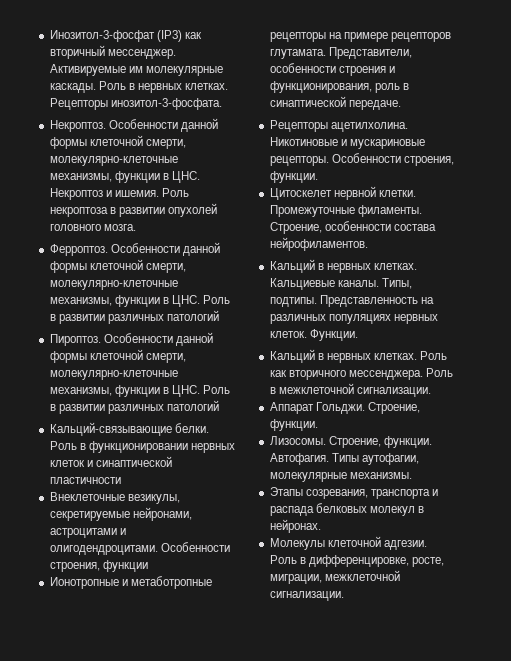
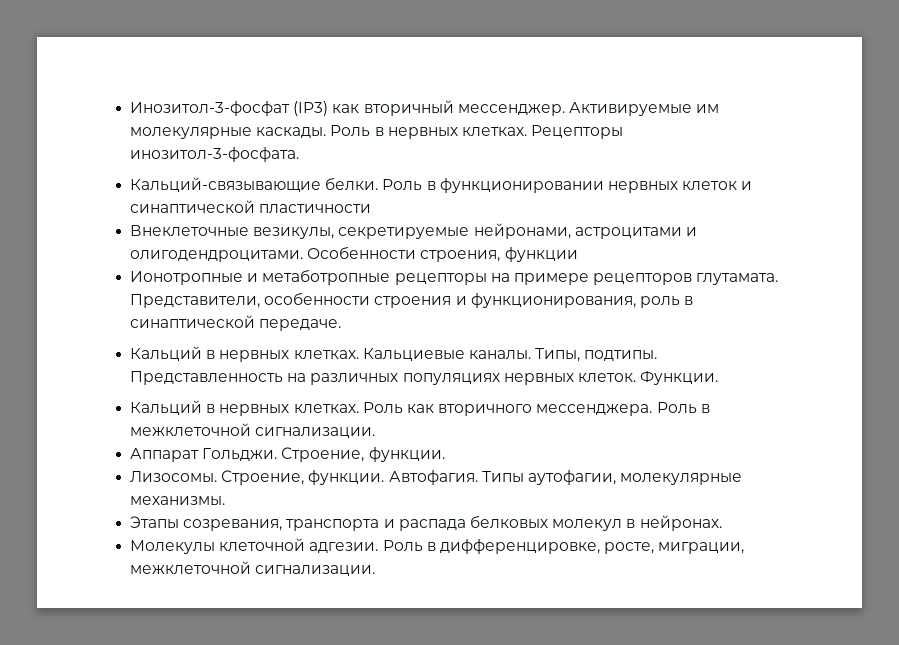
- Некроптоз. Особенности данной формы клеточной смерти, молекулярно-клеточные механизмы, функции в ЦНС. Некроптоз и ишемия. Роль некроптоза в развитии опухолей головного мозга.
- Ферроптоз. Особенности данной формы клеточной смерти, молекулярно-клеточные механизмы, функции в ЦНС. Роль в развитии различных патологий
- Пироптоз. Особенности данной формы клеточной смерти, молекулярно-клеточные механизмы, функции в ЦНС. Роль в развитии различных патологий
- Рецепторы ацетилхолина. Никотиновые и мускариновые рецепторы. Особенности строения, функции.
- Цитоскелет нервной клетки. Промежуточные филаменты. Строение, особенности состава нейрофиламентов.

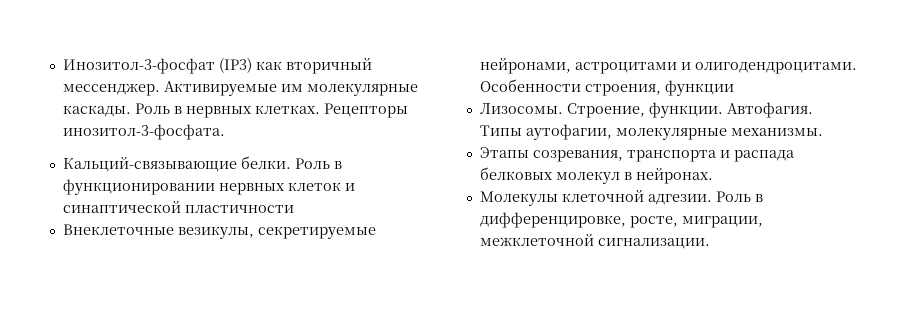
- Ионотропные и метаботропные рецепторы на примере рецепторов глутамата. Представители, особенности строения и функционирования, роль в синаптической передаче.
- Кальций в нервных клетках. Кальциевые каналы. Типы, подтипы. Представленность на различных популяциях нервных клеток. Функции.
- Кальций в нервных клетках. Роль как вторичного мессенджера. Роль в межклеточной сигнализации.
- Аппарат Гольджи. Строение, функции.

